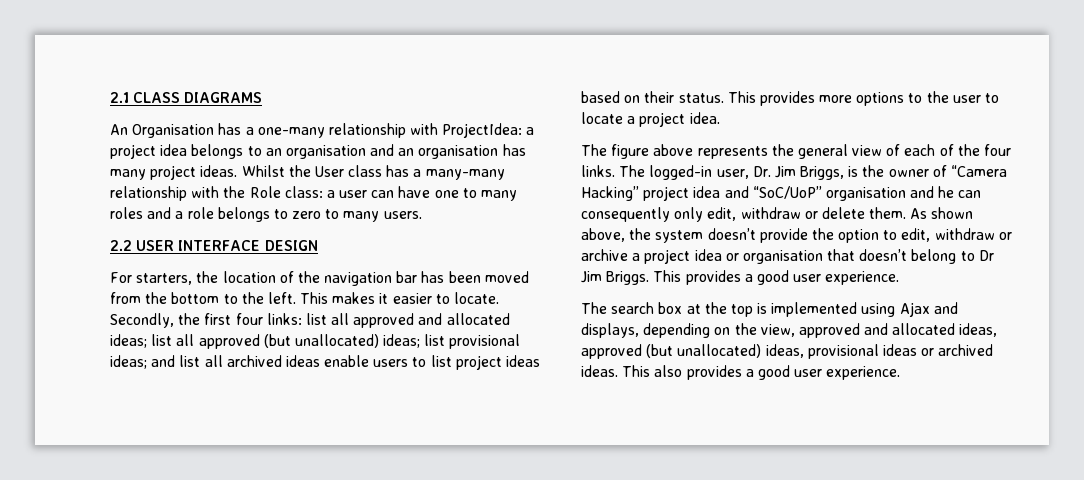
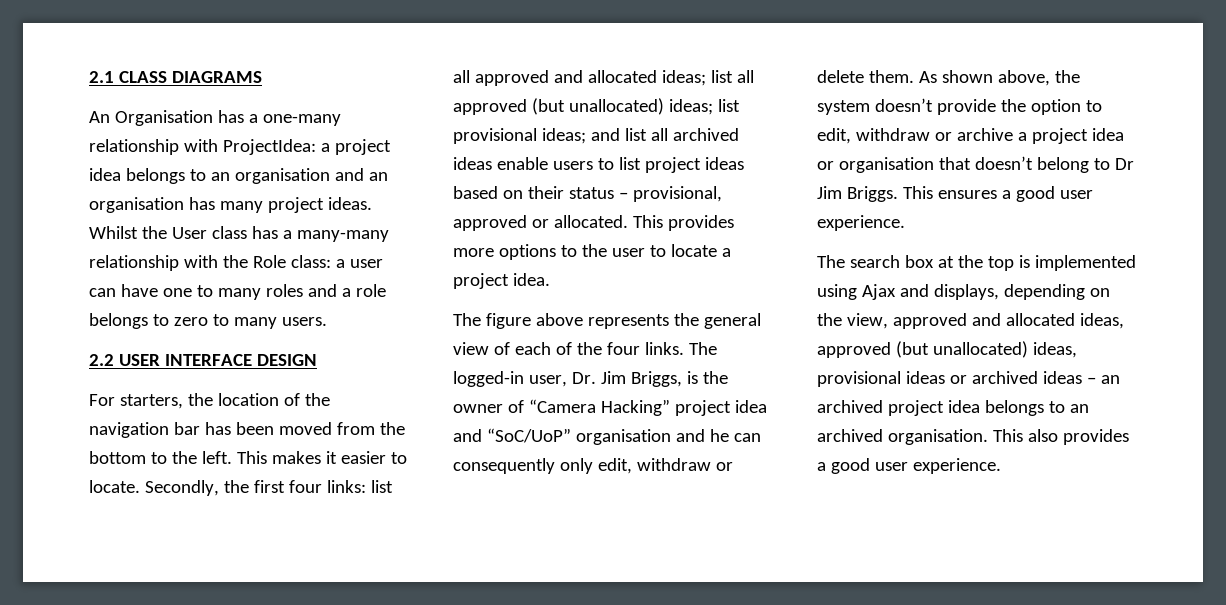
- Secondly, the first four links: list all approved and allocated ideas; list all approved (but unallocated) ideas; list provisional ideas; and list all archived ideas enable users to list project ideas based on their status.
+ Secondly, the first four links: list all approved and allocated ideas; list all approved (but unallocated) ideas; list provisional ideas; and list all archived ideas enable users to list project ideas based on their status – provisional, approved or allocated.
- This provides a good user experience.
+ This ensures a good user experience.
- The search box at the top is implemented using Ajax and displays, depending on the view, approved and allocated ideas, approved (but unallocated) ideas, provisional ideas or archived ideas.
+ The search box at the top is implemented using Ajax and displays, depending on the view, approved and allocated ideas, approved (but unallocated) ideas, provisional ideas or archived ideas – an archived project idea belongs to an archived organisation.

